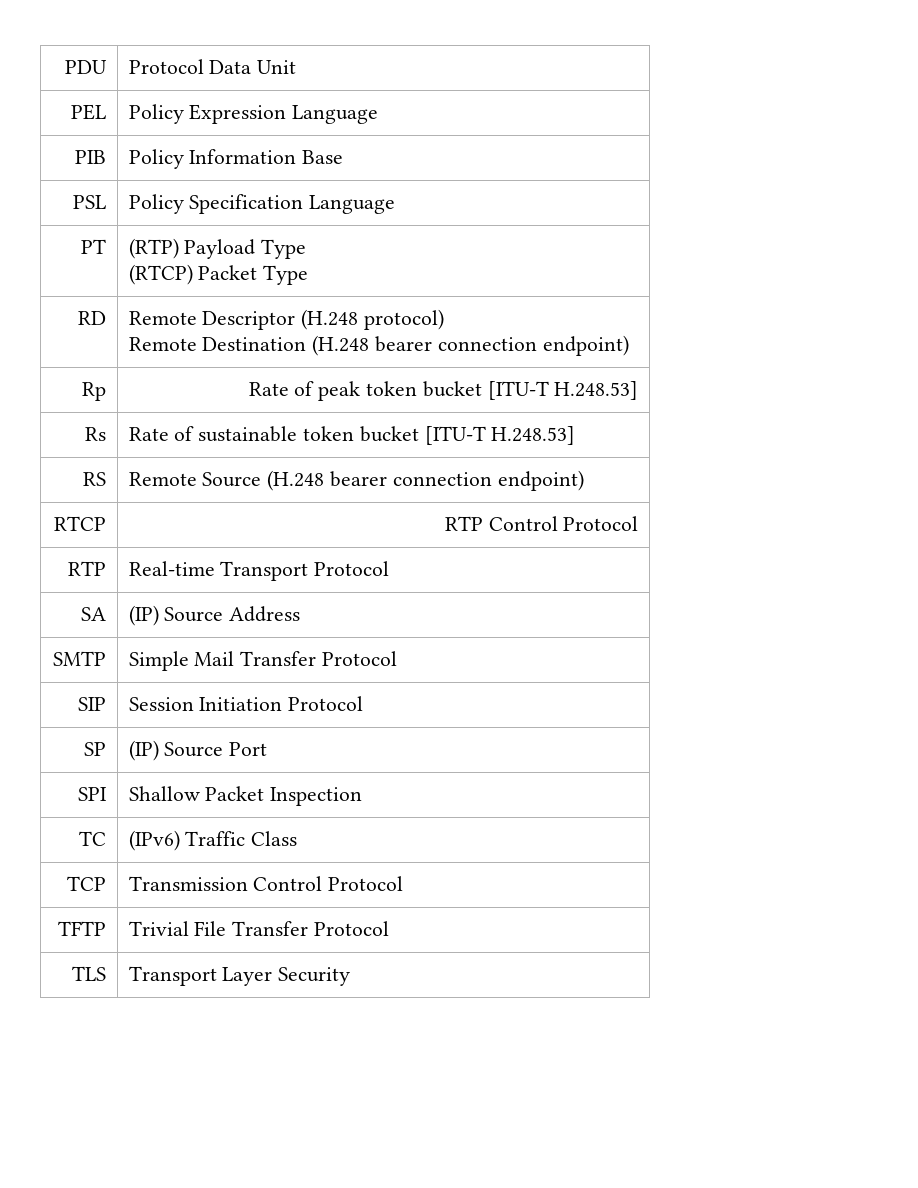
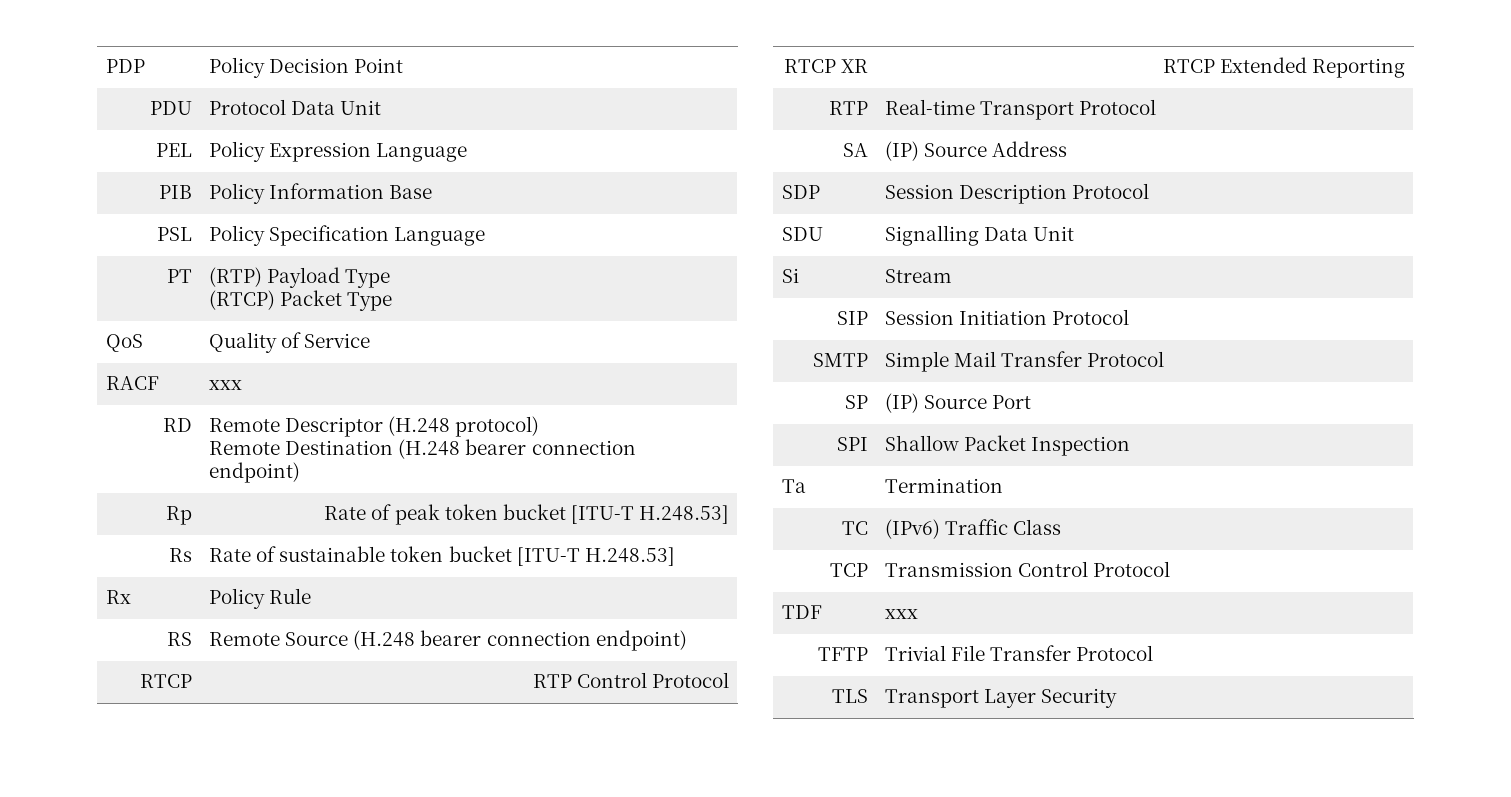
+ PDP | Policy Decision Point
+ QoS | Quality of Service
+ RACF | xxx
+ Rx | Policy Rule
+ RTCP XR | RTCP Extended Reporting
+ SDP | Session Description Protocol
+ SDU | Signalling Data Unit
+ Si | Stream
+ SIP | Session Initiation Protocol
- SIP | Session Initiation Protocol
+ Ta | Termination
+ TDF | xxx

